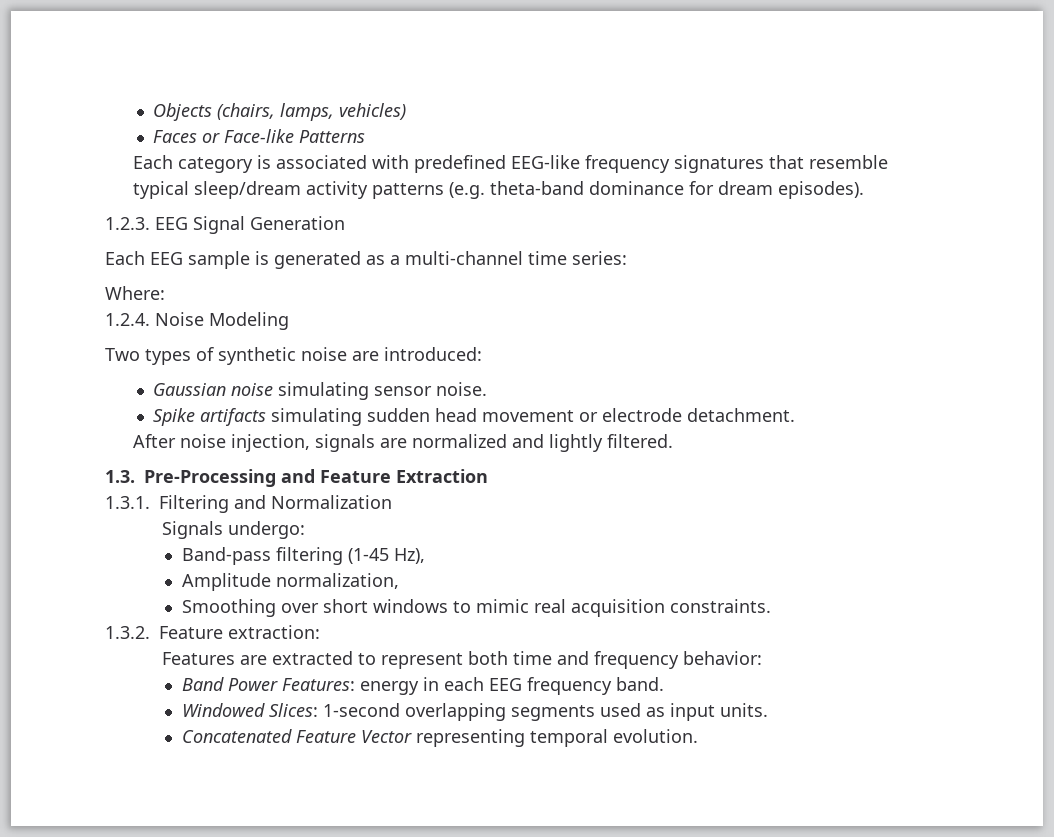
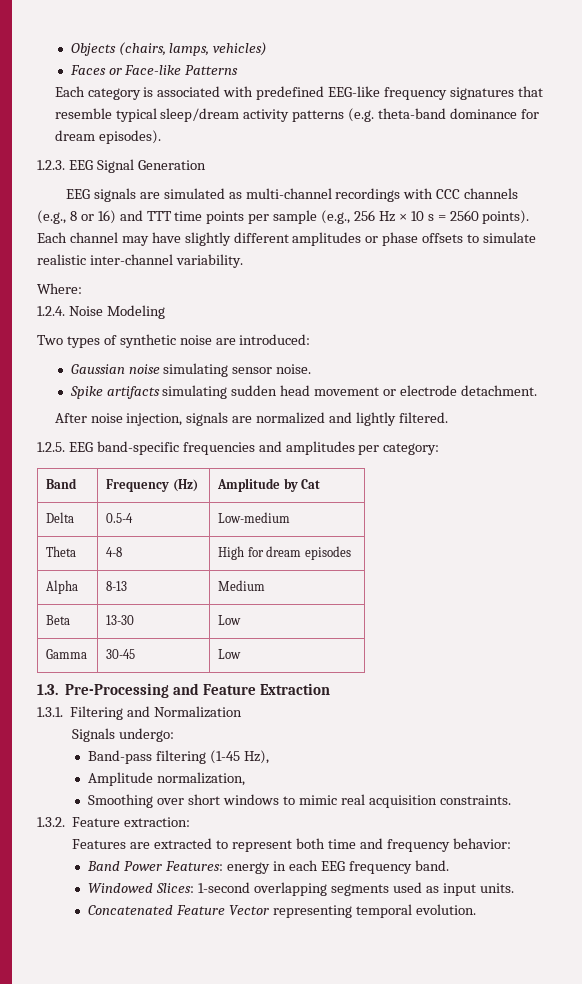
- Each EEG sample is generated as a multi-channel time series:
+ EEG signals are simulated as multi-channel recordings with CCC channels (e.g., 8 or 16) and TTT time points per sample (e.g., 256 Hz × 10 s = 2560 points). Each channel may have slightly different amplitudes or phase offsets to simulate realistic inter-channel variability.
+ 1.2.5. EEG band-specific frequencies and amplitudes per category:
+ Band | Frequency (Hz) | Amplitude by Cat
+ Delta | 0.5-4 | Low-medium
+ Theta | 4-8 | High for dream episodes
+ Alpha | 8-13 | Medium
+ Beta | 13-30 | Low
+ Gamma | 30-45 | Low

